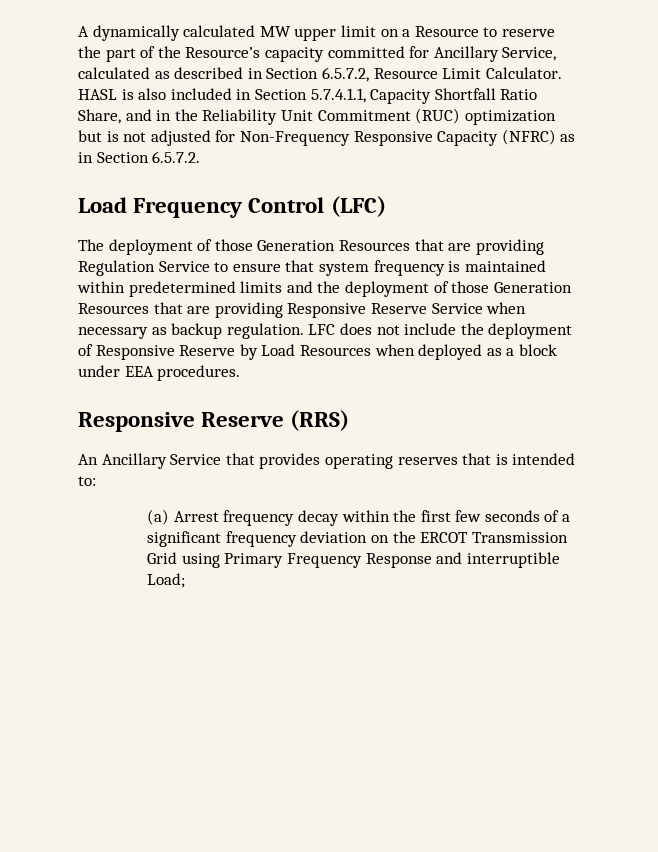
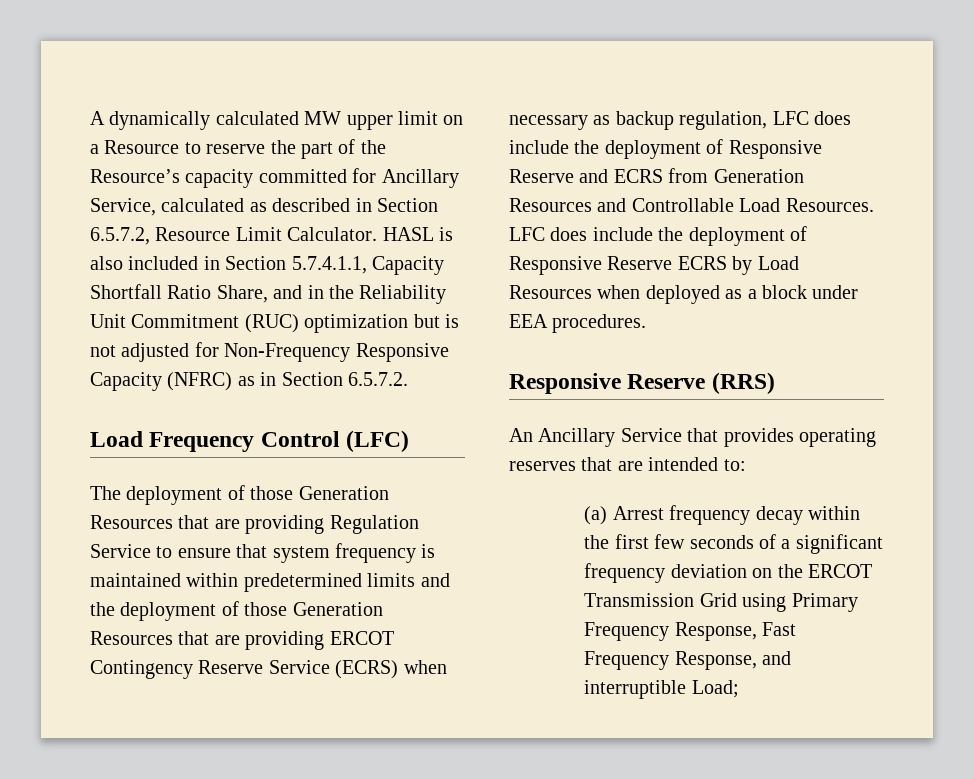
- The deployment of those Generation Resources that are providing Regulation Service to ensure that system frequency is maintained within predetermined limits and the deployment of those Generation Resources that are providing Responsive Reserve Service when necessary as backup regulation. LFC does not include the deployment of Responsive Reserve by Load Resources when deployed as a block under EEA procedures.
+ The deployment of those Generation Resources that are providing Regulation Service to ensure that system frequency is maintained within predetermined limits and the deployment of those Generation Resources that are providing ERCOT Contingency Reserve Service (ECRS) when necessary as backup regulation, LFC does include the deployment of Responsive Reserve and ECRS from Generation Resources and Controllable Load Resources. LFC does include the deployment of Responsive Reserve ECRS by Load Resources when deployed as a block under EEA procedures.
- An Ancillary Service that provides operating reserves that is intended to:
+ An Ancillary Service that provides operating reserves that are intended to:
- (a) Arrest frequency decay within the first few seconds of a significant frequency deviation on the ERCOT Transmission Grid using Primary Frequency Response and interruptible Load;
+ (a) Arrest frequency decay within the first few seconds of a significant frequency deviation on the ERCOT Transmission Grid using Primary Frequency Response, Fast Frequency Response, and interruptible Load;

